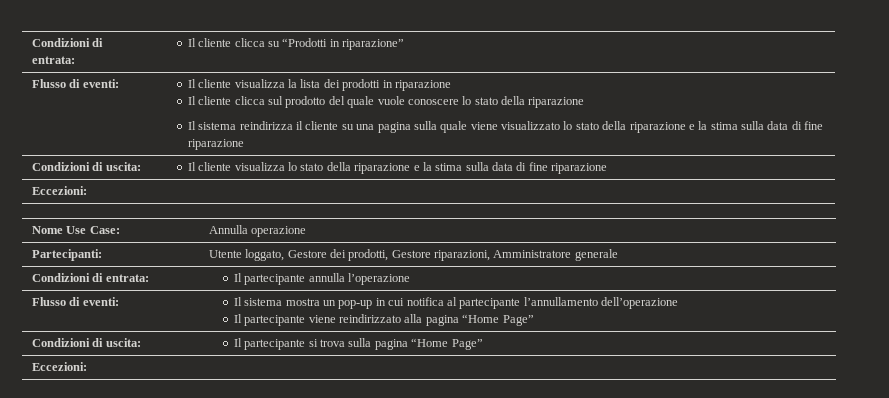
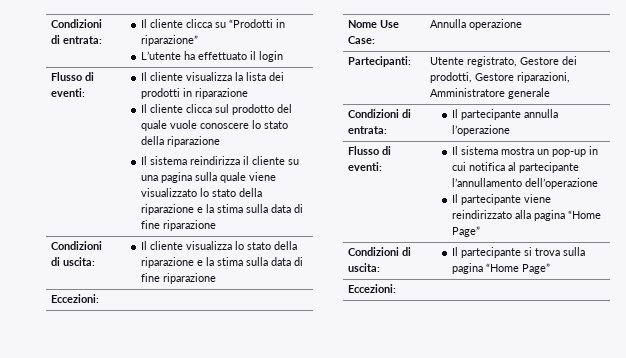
  Condizioni di entrata: | Il cliente clicca su “Prodotti in riparazione”
+ L’utente ha effettuato il login
- Partecipanti: | Utente loggato, Gestore dei prodotti, Gestore riparazioni, Amministratore generale
+ Partecipanti: | Utente registrato, Gestore dei prodotti, Gestore riparazioni, Amministratore generale

